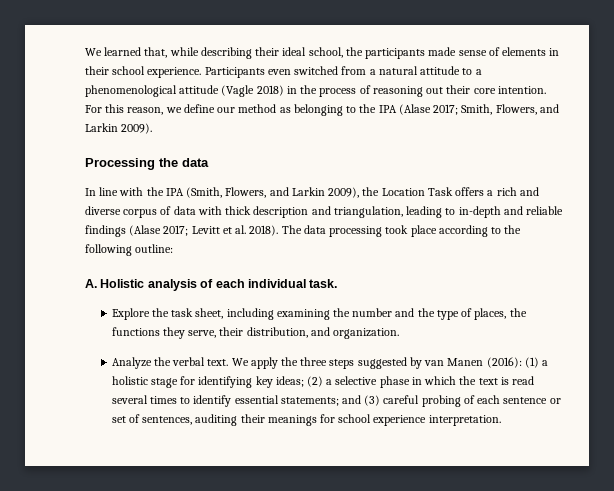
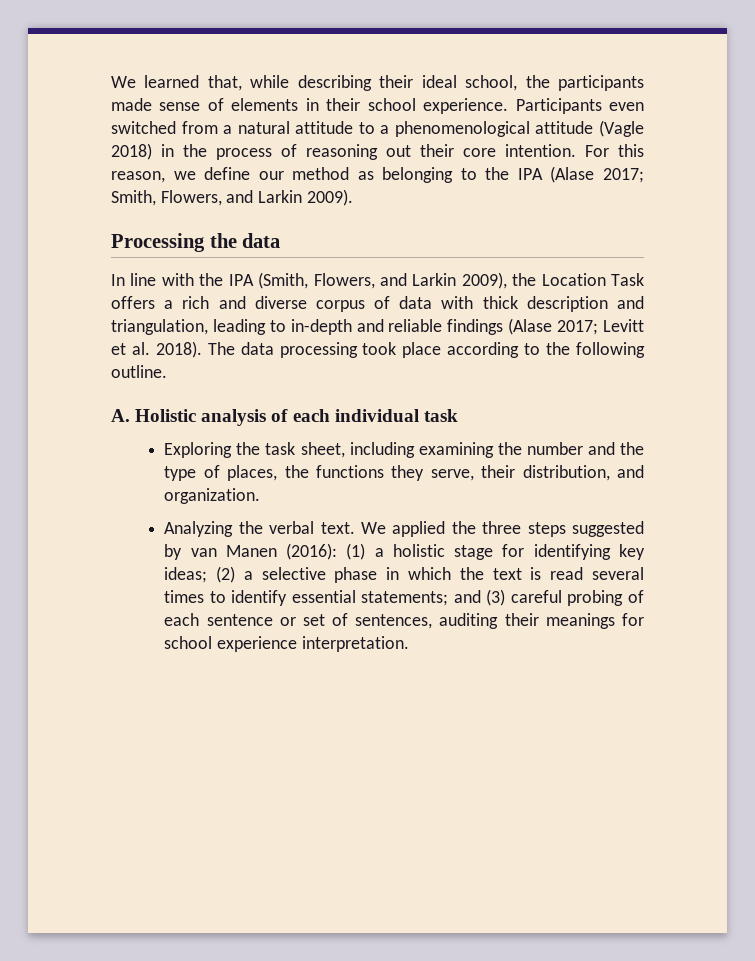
- The data processing took place according to the following outline:
+ The data processing took place according to the following outline.
- A. Holistic analysis of each individual task.
- Explore the task sheet, including examining the number and the type of places, the functions they serve, their distribution, and organization.
+ A. Holistic analysis of each individual task
+ Exploring the task sheet, including examining the number and the type of places, the functions they serve, their distribution, and organization.
- Analyze the verbal text.
+ Analyzing the verbal text.
- We apply the three steps suggested by van Manen (2016): (1) a holistic stage for identifying key ideas; (2) a selective phase in which the text is read several times to identify essential statements; and (3) careful probing of each sentence or set of sentences, auditing their meanings for school experience interpretation.
+ We applied the three steps suggested by van Manen (2016): (1) a holistic stage for identifying key ideas; (2) a selective phase in which the text is read several times to identify essential statements; and (3) careful probing of each sentence or set of sentences, auditing their meanings for school experience interpretation.

